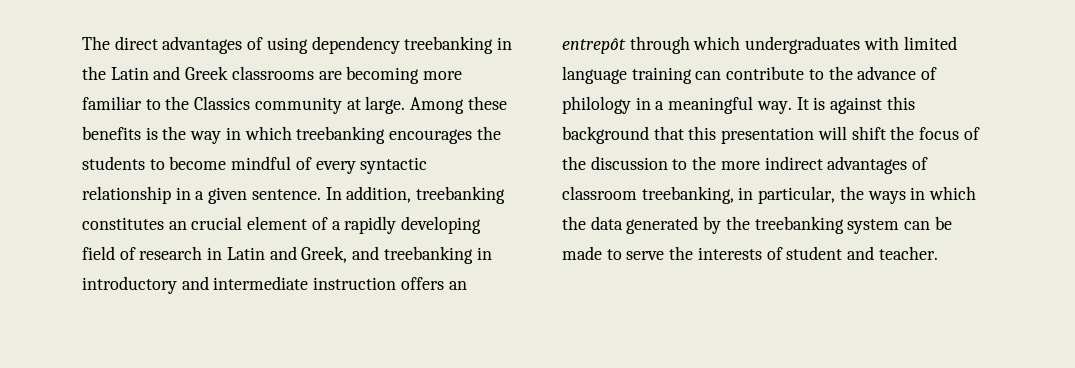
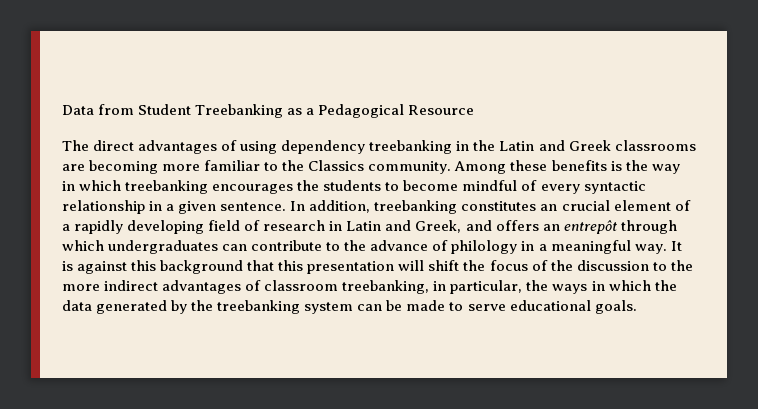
+ Data from Student Treebanking as a Pedagogical Resource
- The direct advantages of using dependency treebanking in the Latin and Greek classrooms are becoming more familiar to the Classics community at large.
+ The direct advantages of using dependency treebanking in the Latin and Greek classrooms are becoming more familiar to the Classics community.
- In addition, treebanking constitutes an crucial element of a rapidly developing field of research in Latin and Greek, and treebanking in introductory and intermediate instruction offers an entrepôt through which undergraduates with limited language training can contribute to the advance of philology in a meaningful way.
+ In addition, treebanking constitutes an crucial element of a rapidly developing field of research in Latin and Greek, and offers an entrepôt through which undergraduates can contribute to the advance of philology in a meaningful way.
- It is against this background that this presentation will shift the focus of the discussion to the more indirect advantages of classroom treebanking, in particular, the ways in which the data generated by the treebanking system can be made to serve the interests of student and teacher.
+ It is against this background that this presentation will shift the focus of the discussion to the more indirect advantages of classroom treebanking, in particular, the ways in which the data generated by the treebanking system can be made to serve educational goals.

